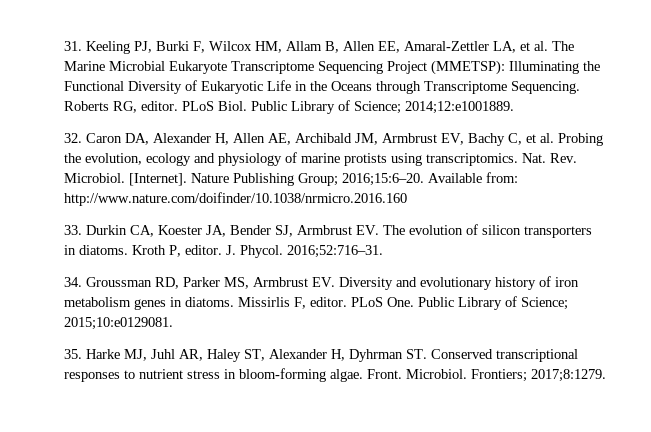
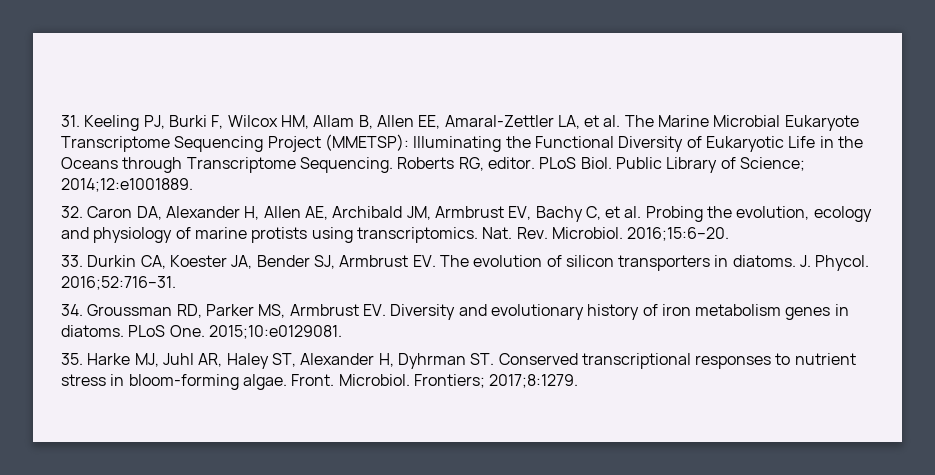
- [Internet]. Nature Publishing Group; 2016;15:6–20. Available from: http://www.nature.com/doifinder/10.1038/nrmicro.2016.160
+ 2016;15:6–20.
- Kroth P, editor.
- Missirlis F, editor. PLoS One. Public Library of Science; 2015;10:e0129081.
+ PLoS One. 2015;10:e0129081.

